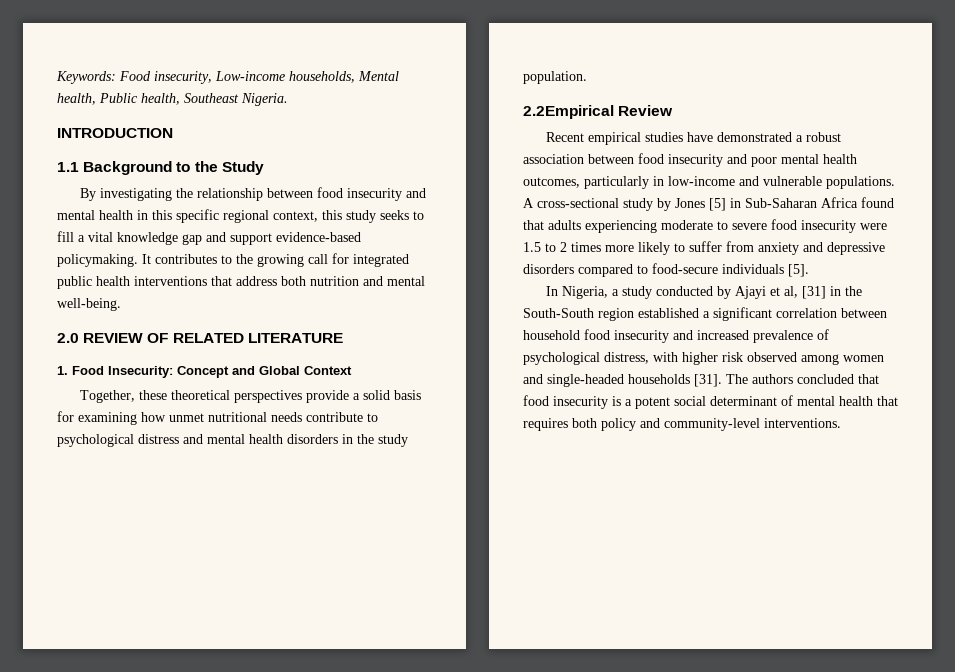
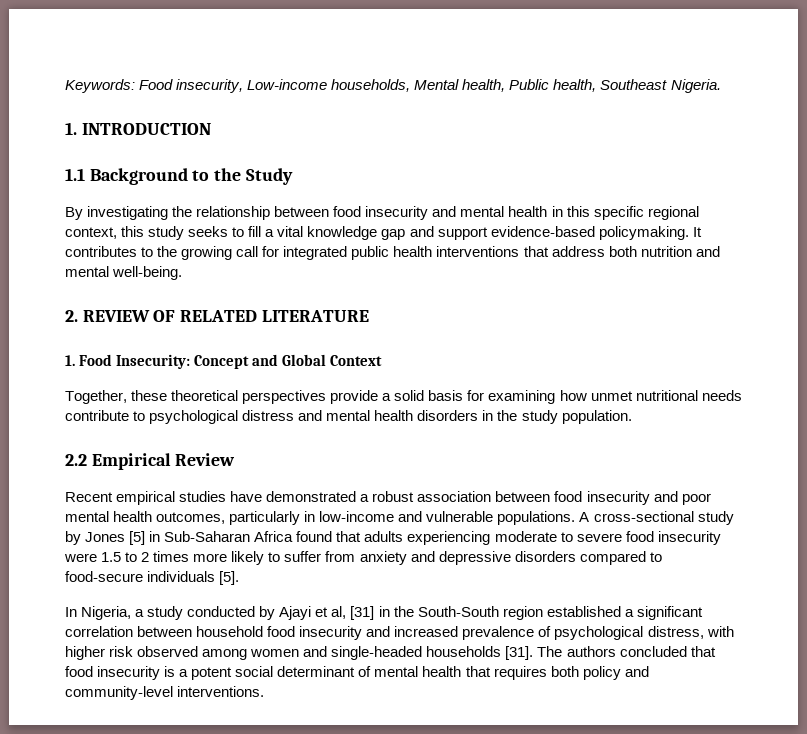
- INTRODUCTION
+ 1. INTRODUCTION
- 2.0 REVIEW OF RELATED LITERATURE
+ 2. REVIEW OF RELATED LITERATURE
- 2.2Empirical Review
+ 2.2 Empirical Review

